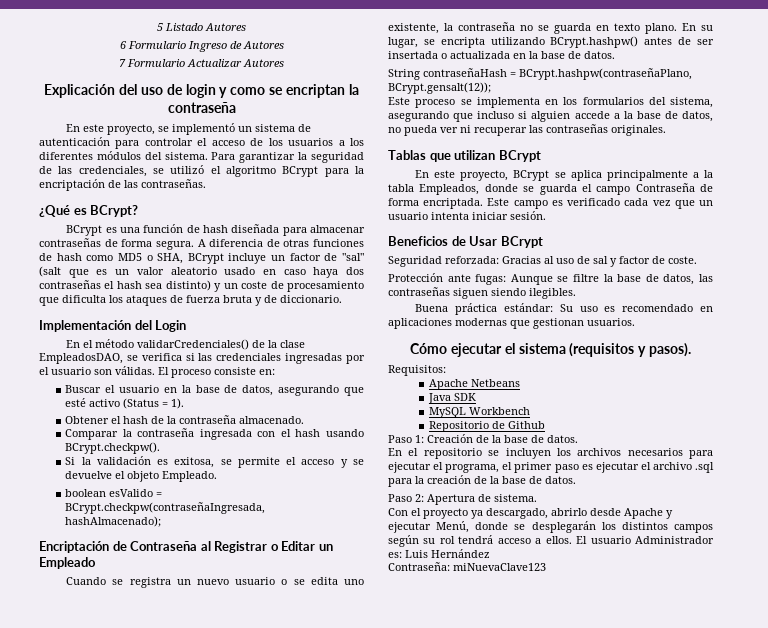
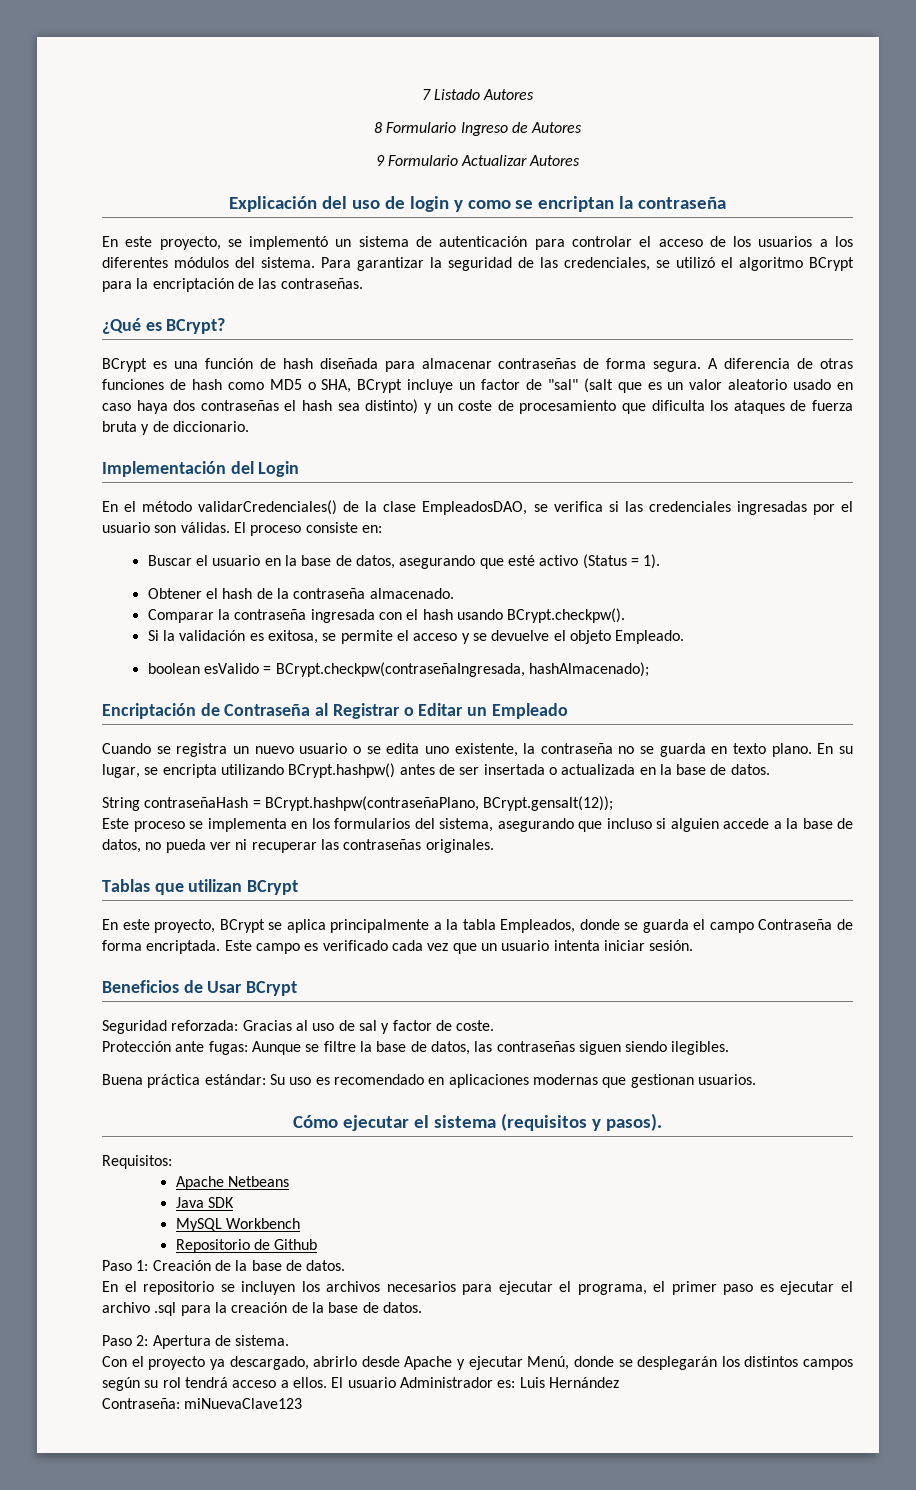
- 5 Listado Autores
+ 7 Listado Autores
- 6 Formulario Ingreso de Autores
+ 8 Formulario Ingreso de Autores
- 7 Formulario Actualizar Autores
+ 9 Formulario Actualizar Autores

